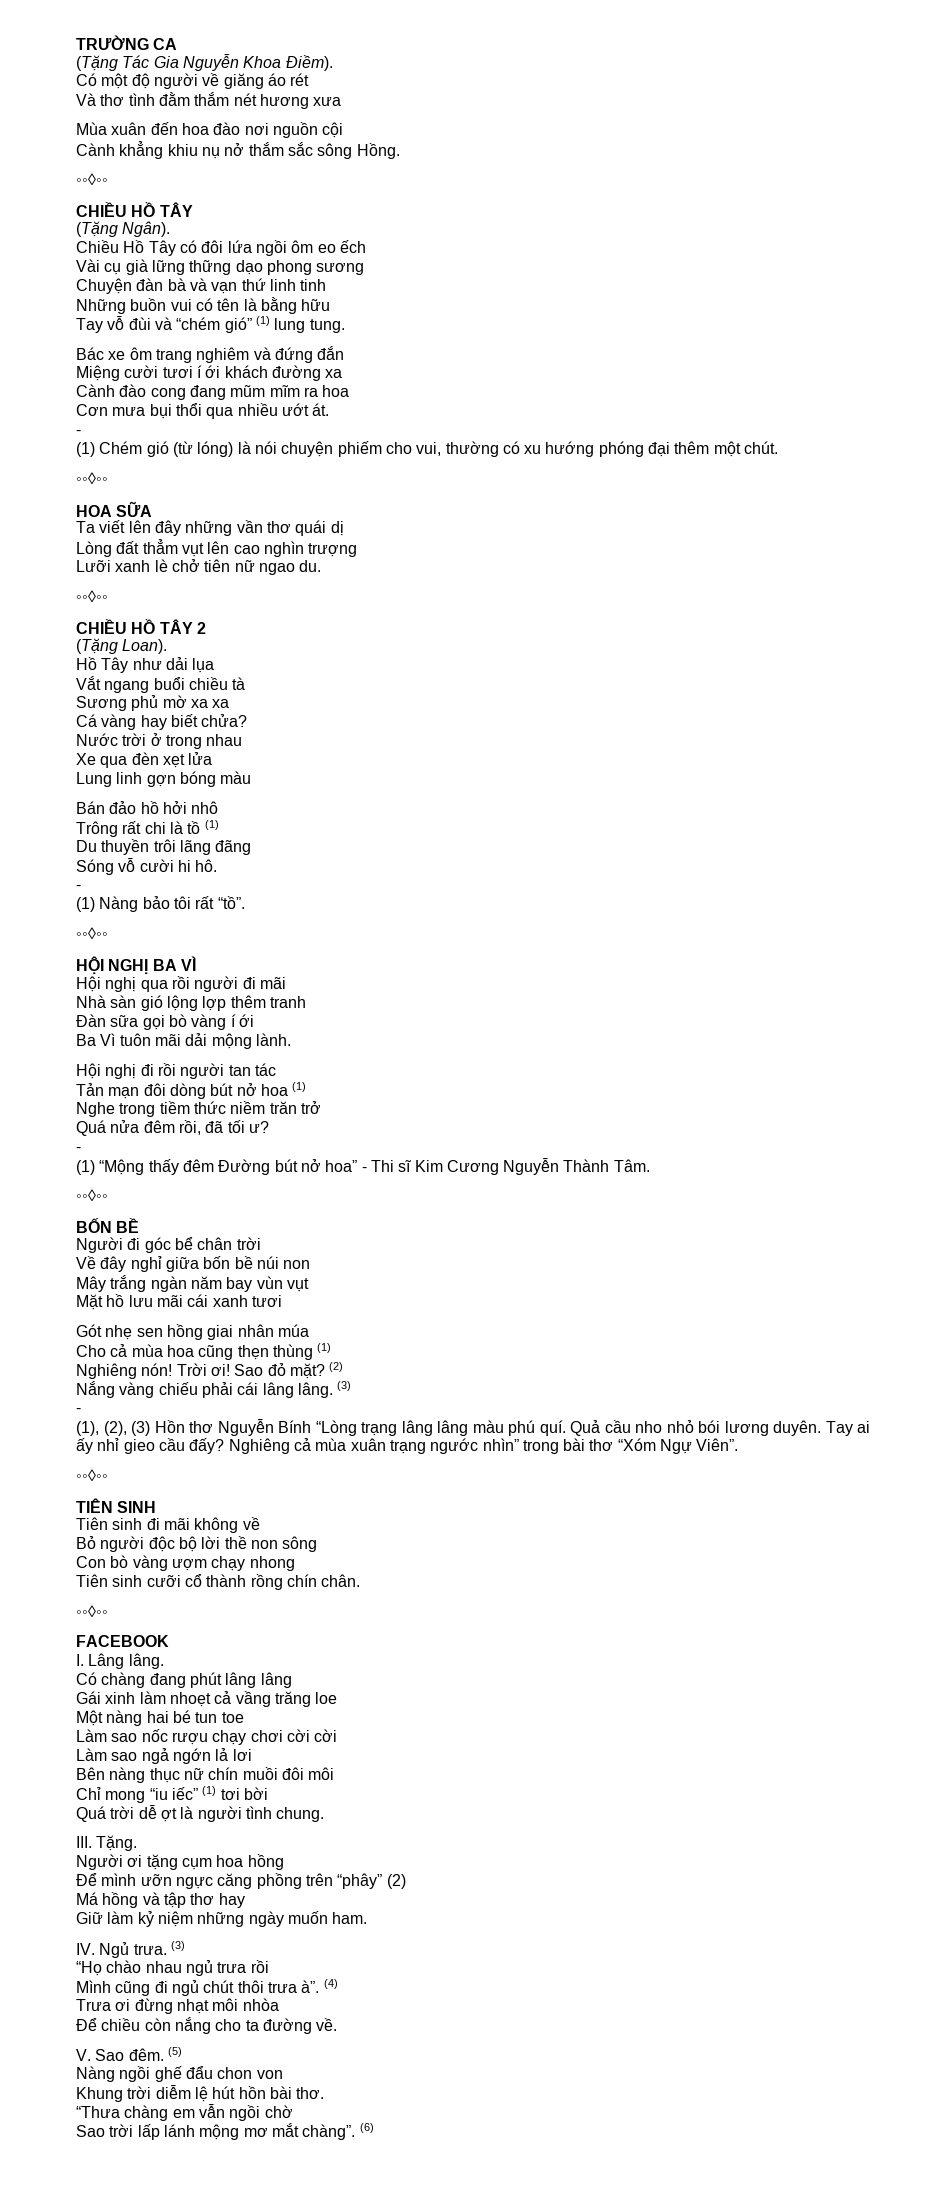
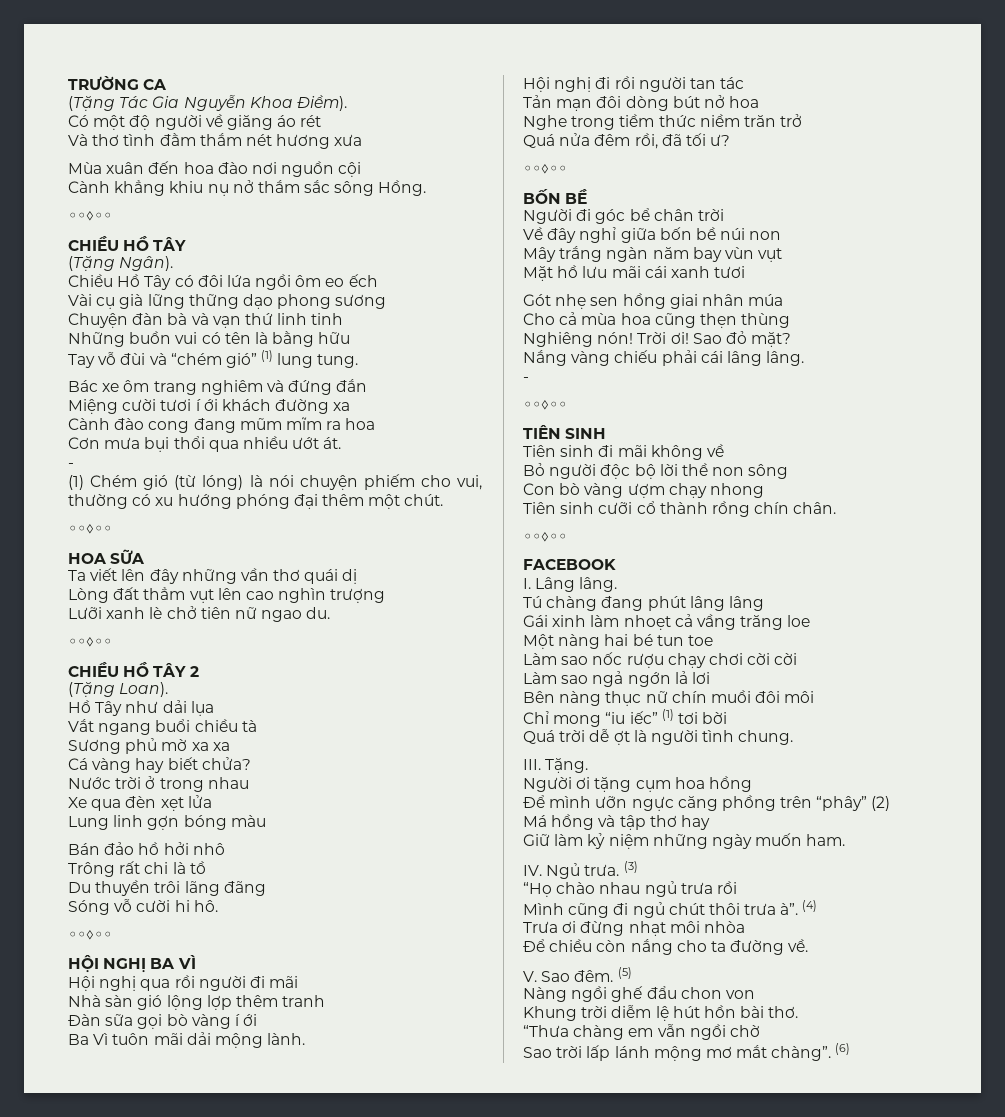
- Trông rất chi là tồ (1)
+ Trông rất chi là tồ
  Sóng vỗ cười hi hô.
- -
- (1) Nàng bảo tôi rất “tồ”.
- Tản mạn đôi dòng bút nở hoa (1)
+ Tản mạn đôi dòng bút nở hoa
  Quá nửa đêm rồi, đã tối ư?
- -
- (1) “Mộng thấy đêm Đường bút nở hoa” - Thi sĩ Kim Cương Nguyễn Thành Tâm.
- Cho cả mùa hoa cũng thẹn thùng (1)
+ Cho cả mùa hoa cũng thẹn thùng
- Sao đỏ mặt? (2)
+ Sao đỏ mặt?
- Nắng vàng chiếu phải cái lâng lâng. (3)
+ Nắng vàng chiếu phải cái lâng lâng.
  -
- (1), (2), (3) Hồn thơ Nguyễn Bính “Lòng trạng lâng lâng màu phú quí. Quả cầu nho nhỏ bói lương duyên. Tay ai ấy nhỉ gieo cầu đấy? Nghiêng cả mùa xuân trạng ngước nhìn” trong bài thơ “Xóm Ngự Viên”.
- Có chàng đang phút lâng lâng
+ Tú chàng đang phút lâng lâng

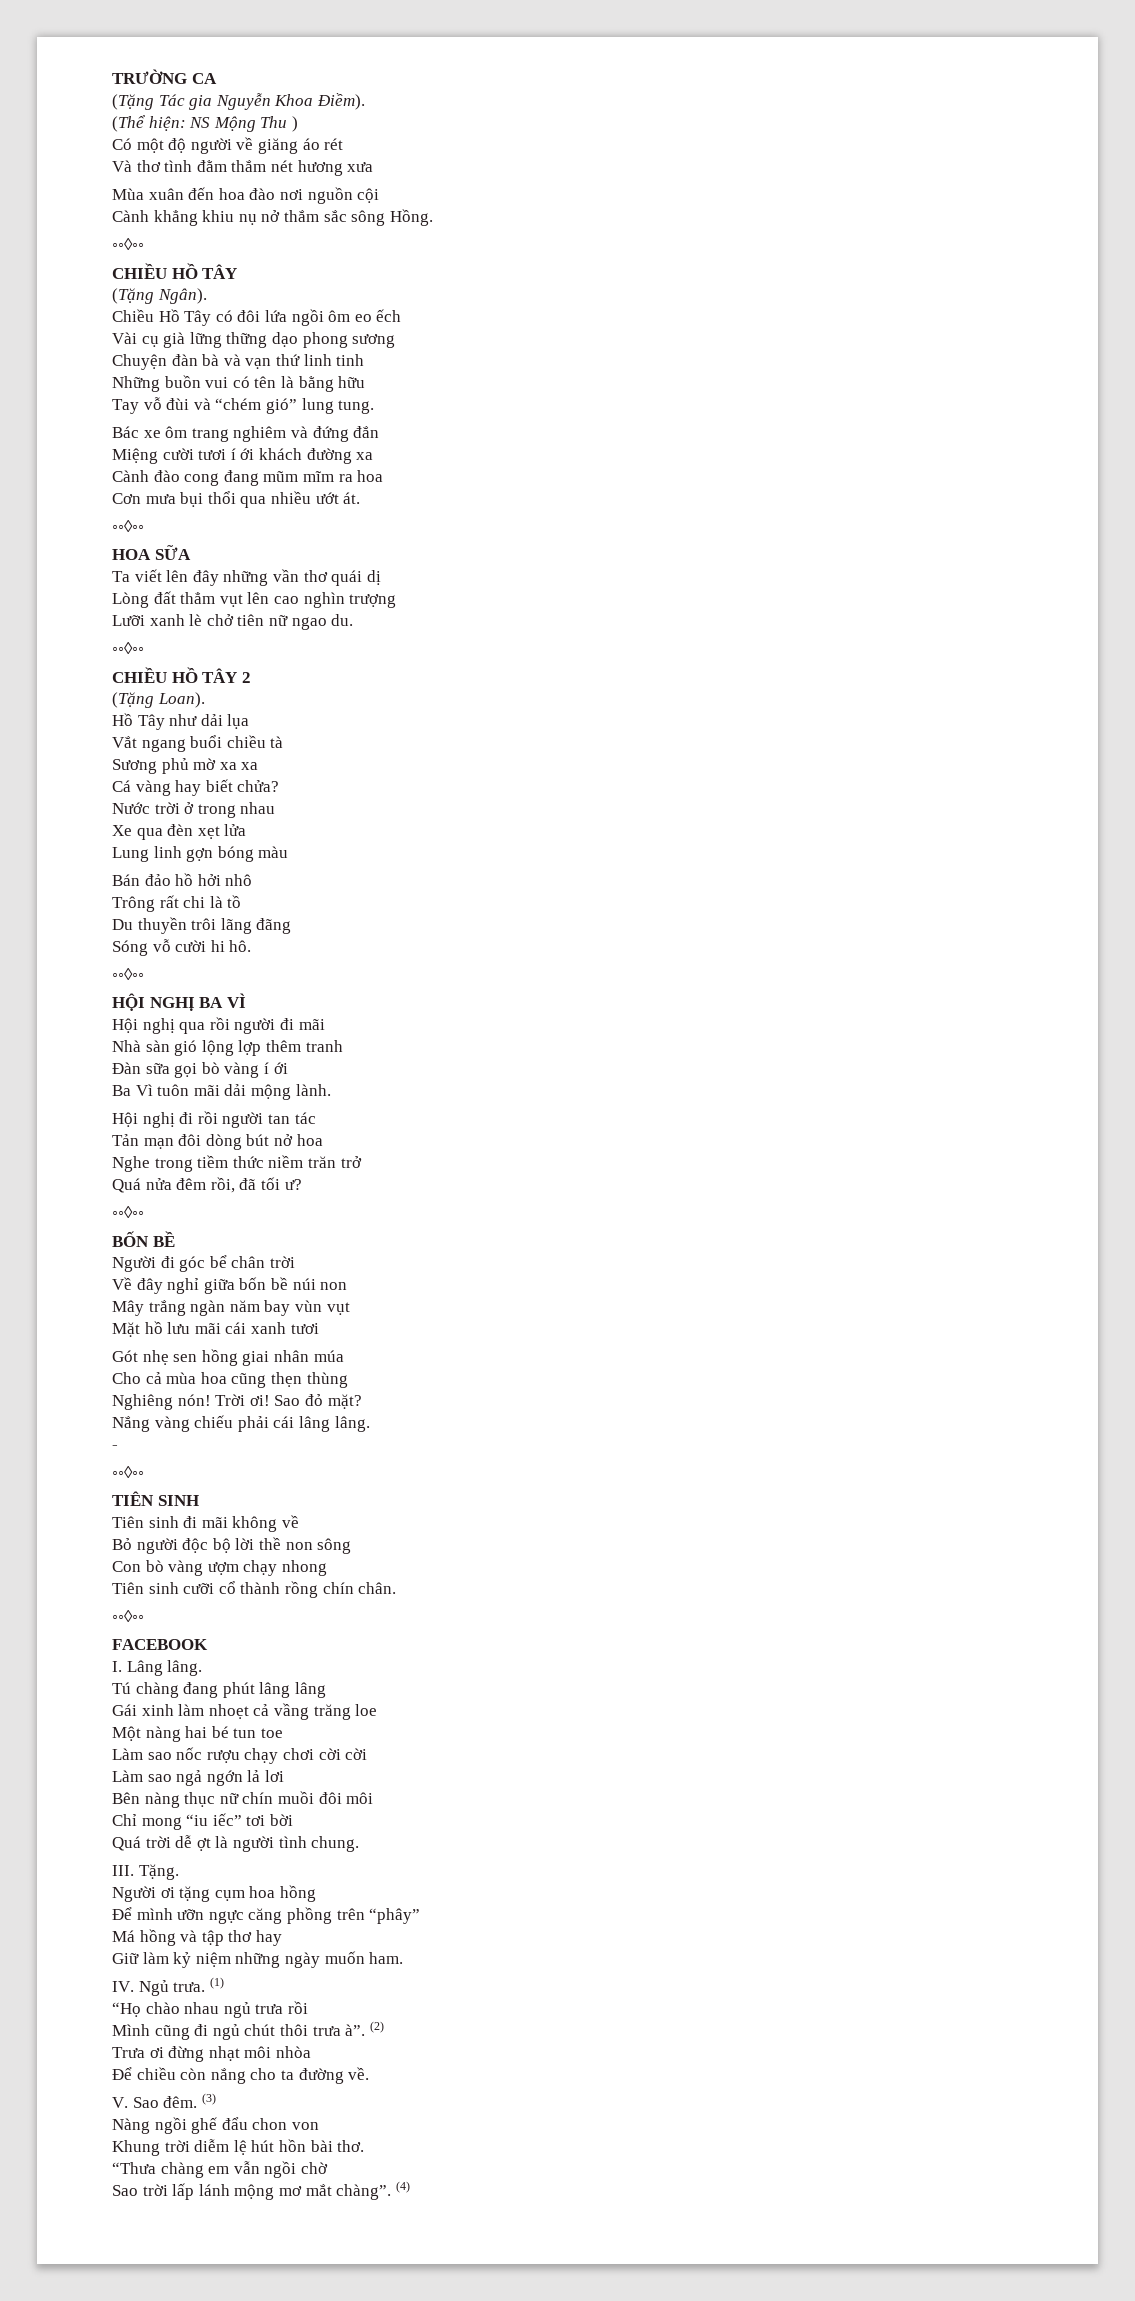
- (Tặng Tác Gia Nguyễn Khoa Điềm).
+ (Tặng Tác gia Nguyễn Khoa Điềm).
+ (Thể hiện: NS Mộng Thu )
- Tay vỗ đùi và “chém gió” (1) lung tung.
+ Tay vỗ đùi và “chém gió” lung tung.
  Cơn mưa bụi thổi qua nhiều ướt át.
- -
- (1) Chém gió (từ lóng) là nói chuyện phiếm cho vui, thường có xu hướng phóng đại thêm một chút.
- Chỉ mong “iu iếc” (1) tơi bời
+ Chỉ mong “iu iếc” tơi bời
- Để mình ưỡn ngực căng phồng trên “phây” (2)
+ Để mình ưỡn ngực căng phồng trên “phây”
- (3)
+ (1)
- (4)
+ (2)
- (5)
+ (3)
- (6)
+ (4)

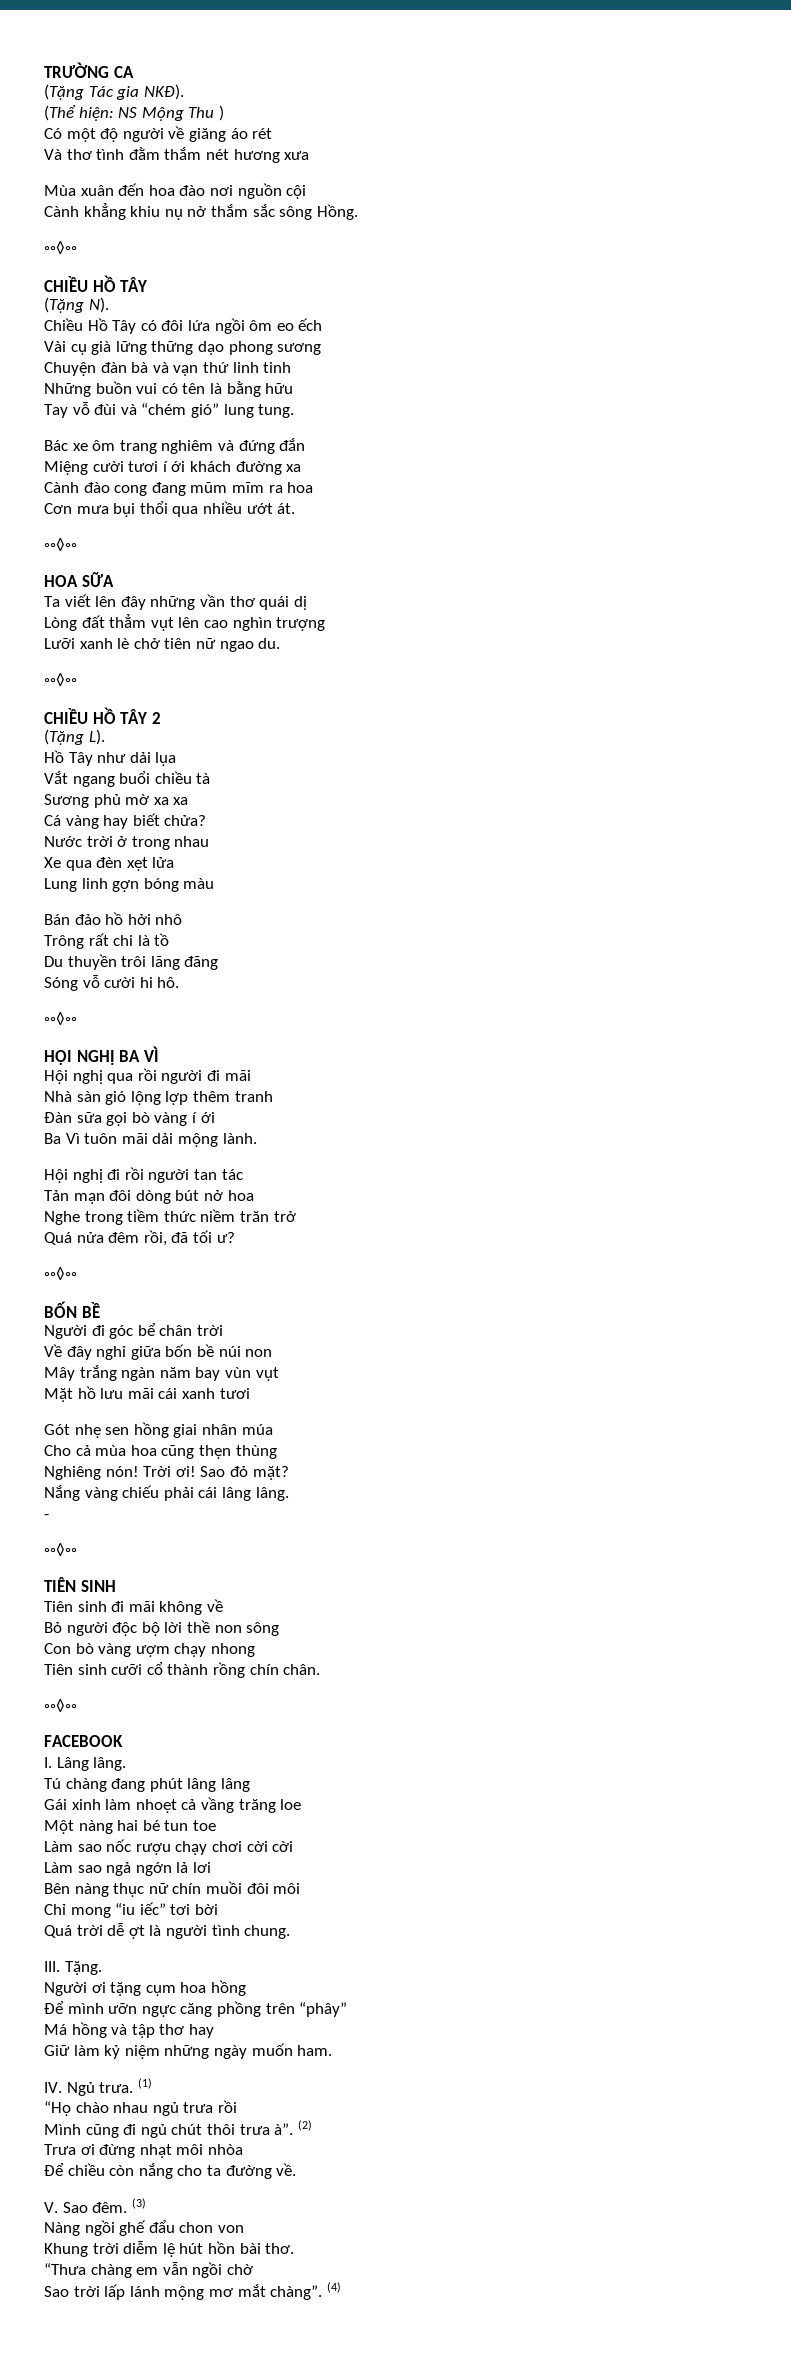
- (Tặng Tác gia Nguyễn Khoa Điềm).
+ (Tặng Tác gia NKĐ).
- (Tặng Ngân).
+ (Tặng N).
- (Tặng Loan).
+ (Tặng L).

